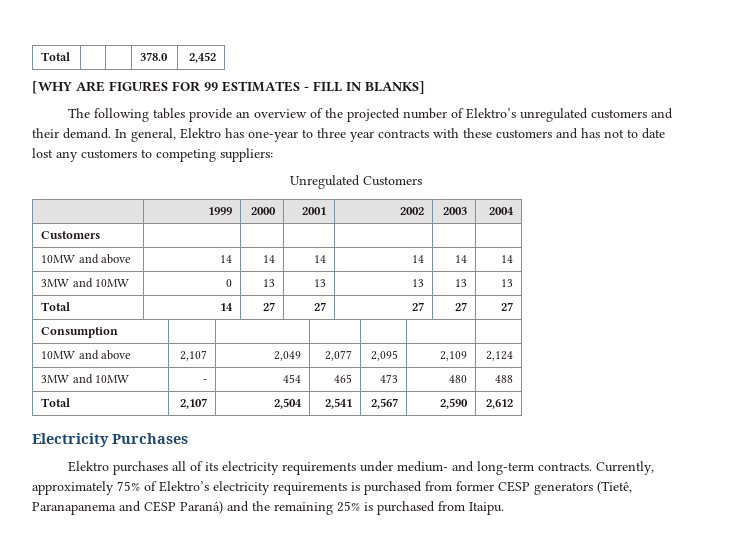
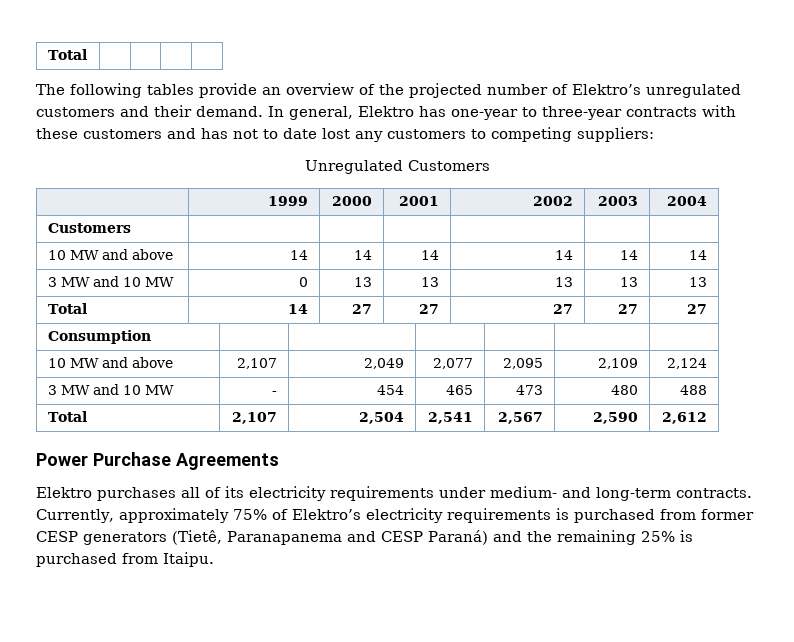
- Total | | | 378.0 | 2,452
- [WHY ARE FIGURES FOR 99 ESTIMATES - FILL IN BLANKS]
+ Total | | | |
- In general, Elektro has one-year to three year contracts with these customers and has not to date lost any customers to competing suppliers:
+ In general, Elektro has one-year to three-year contracts with these customers and has not to date lost any customers to competing suppliers:
- 10MW and above | 14 | 14 | 14 | 14 | 14 | 14
+ 10 MW and above | 14 | 14 | 14 | 14 | 14 | 14
- 3MW and 10MW | 0 | 13 | 13 | 13 | 13 | 13
+ 3 MW and 10 MW | 0 | 13 | 13 | 13 | 13 | 13
- 10MW and above | 2,107 | 2,049 | 2,077 | 2,095 | 2,109 | 2,124
+ 10 MW and above | 2,107 | 2,049 | 2,077 | 2,095 | 2,109 | 2,124
- 3MW and 10MW | - | 454 | 465 | 473 | 480 | 488
+ 3 MW and 10 MW | - | 454 | 465 | 473 | 480 | 488
- Electricity Purchases
+ Power Purchase Agreements

